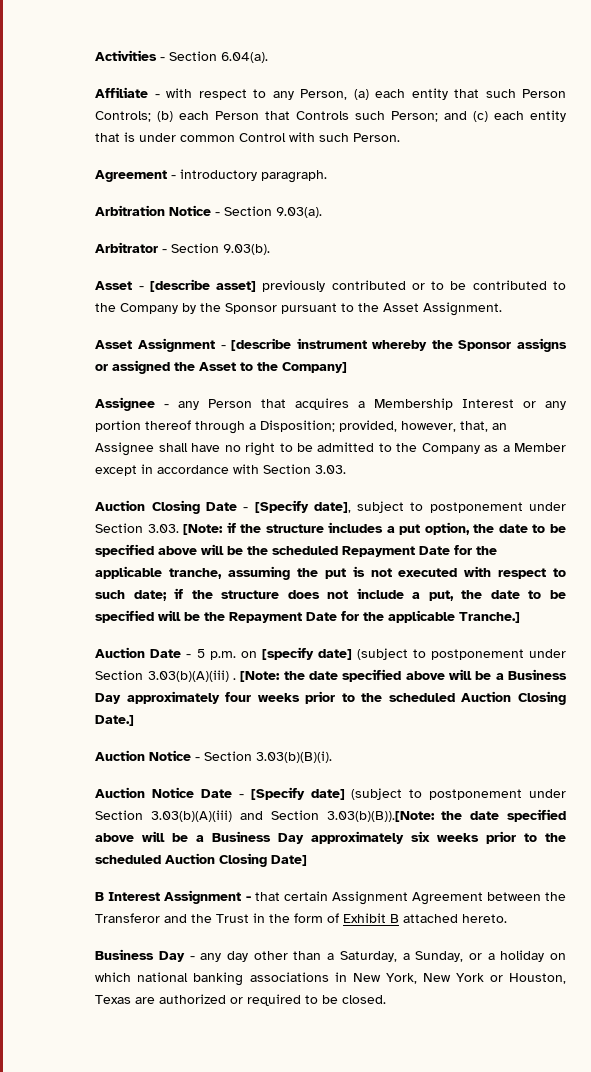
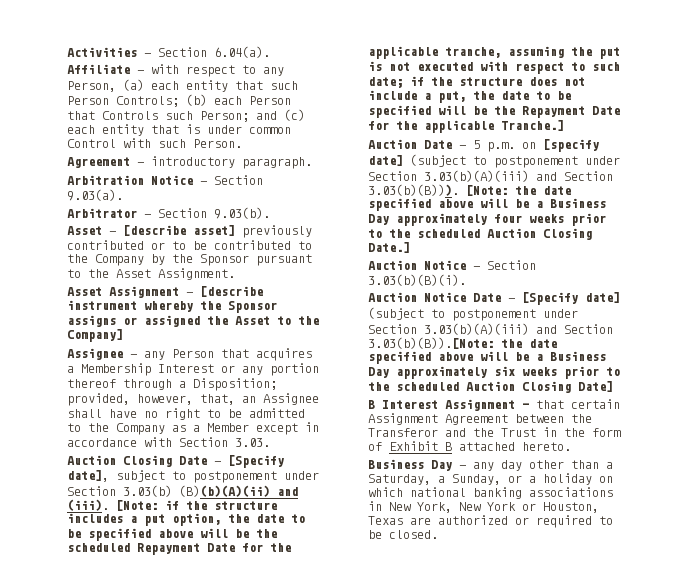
- Auction Closing Date - [Specify date], subject to postponement under Section 3.03. [Note:
+ Auction Closing Date - [Specify date], subject to postponement under Section 3.03(b) (B)(b)(A)(ii) and (iii). [Note:
- Auction Date - 5 p.m. on [specify date] (subject to postponement under Section 3.03(b)(A)(iii) . [Note: the date specified above will be a Business Day approximately four weeks prior to the scheduled Auction Closing Date.]
+ Auction Date - 5 p.m. on [specify date] (subject to postponement under Section 3.03(b)(A)(iii) and Section 3.03(b)(B))). [Note: the date specified above will be a Business Day approximately four weeks prior to the scheduled Auction Closing Date.]

